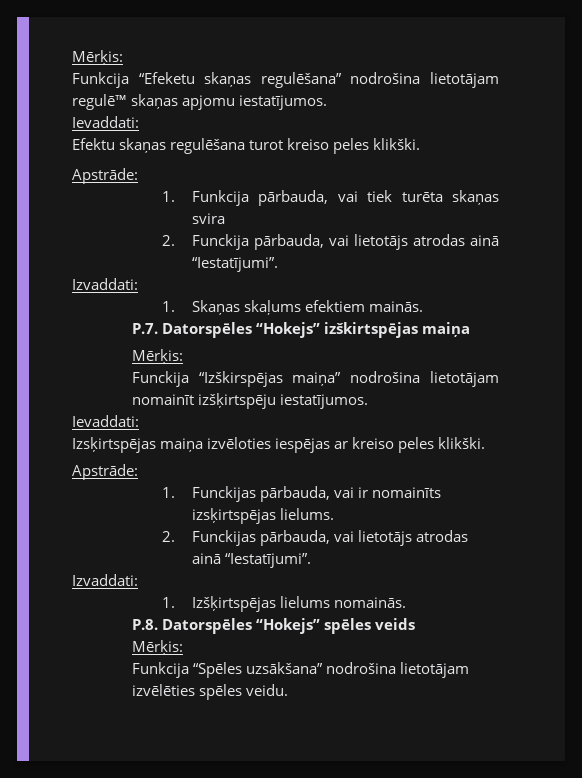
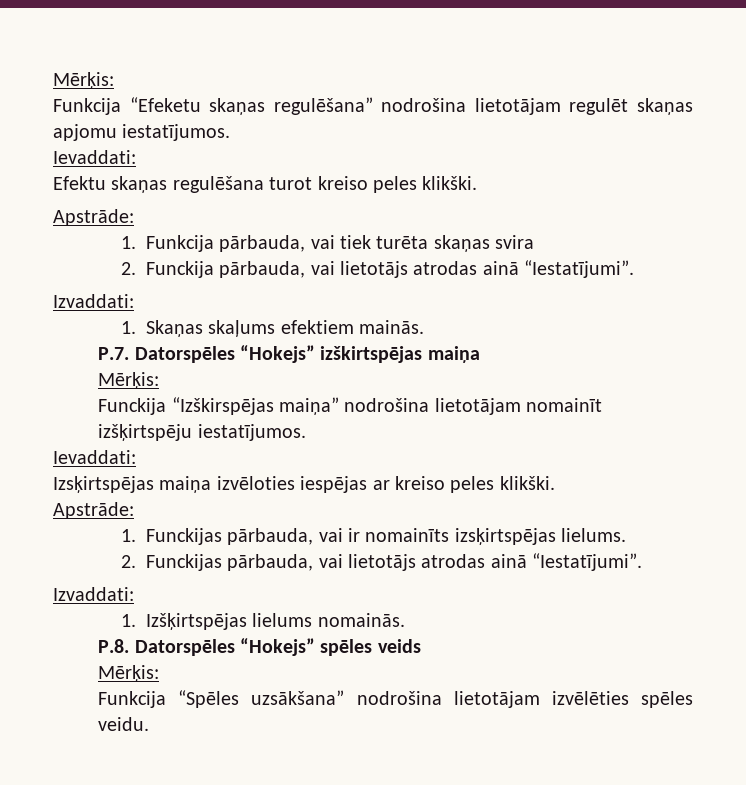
- Funkcija “Efeketu skaņas regulēšana” nodrošina lietotājam regulē™ skaņas apjomu iestatījumos.
+ Funkcija “Efeketu skaņas regulēšana” nodrošina lietotājam regulēt skaņas apjomu iestatījumos.

